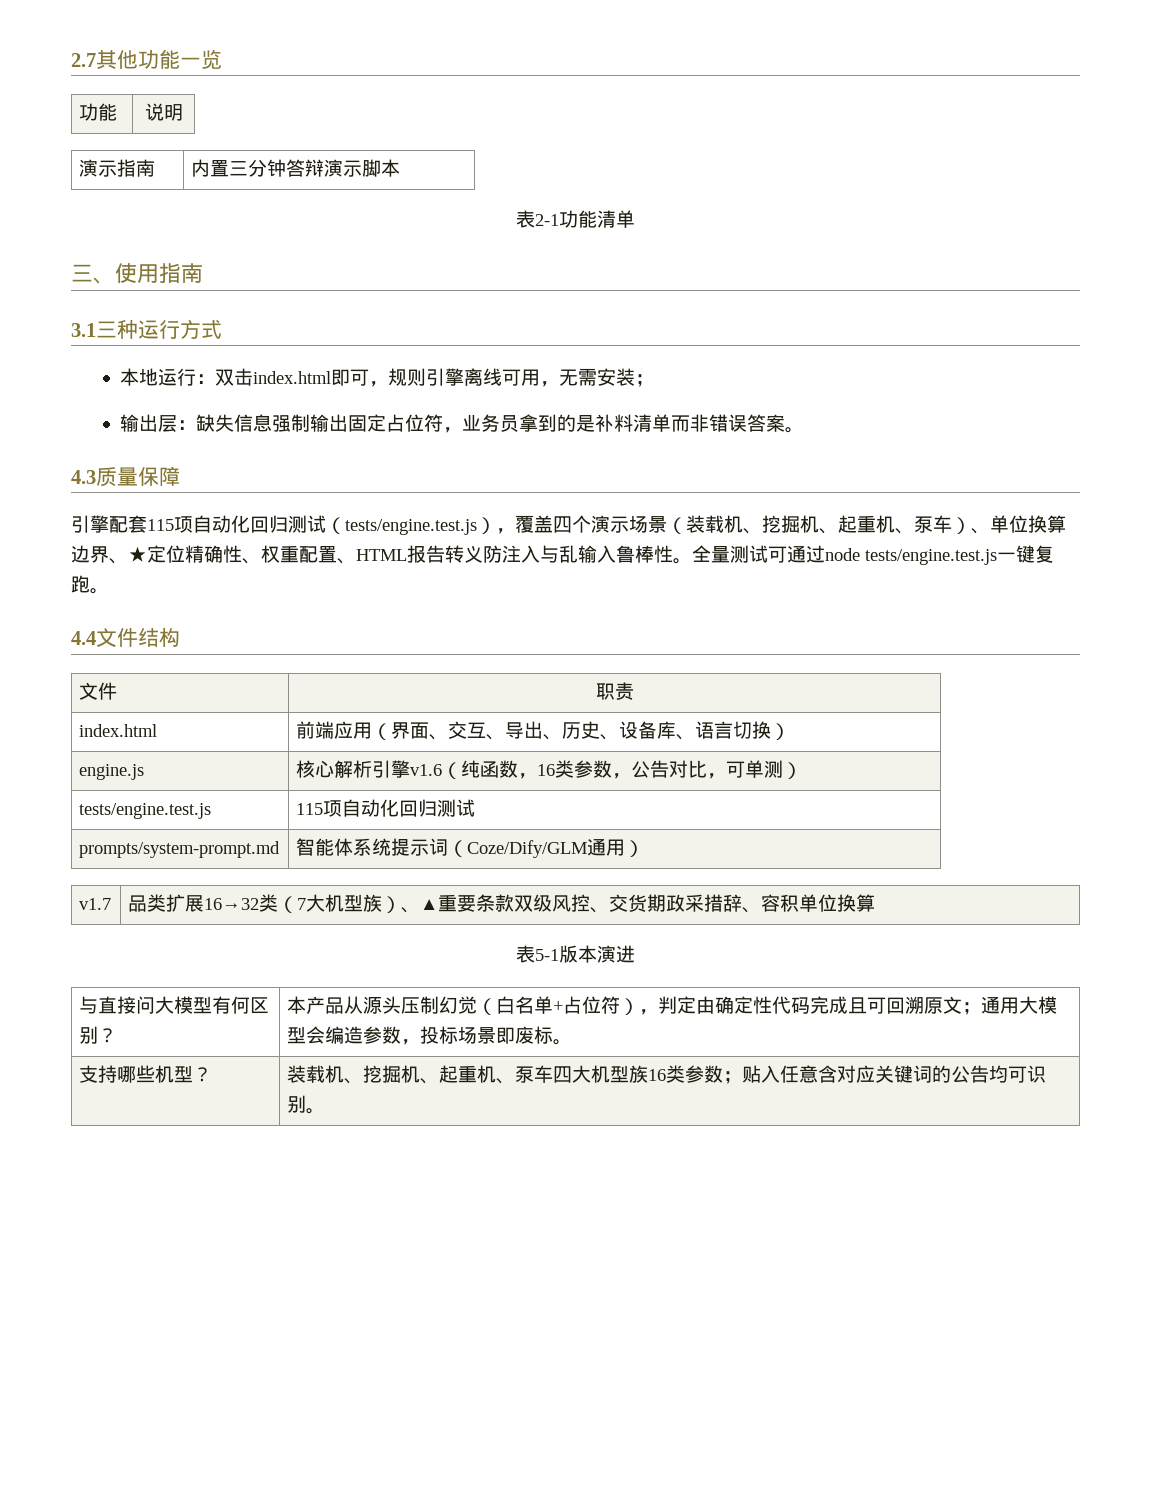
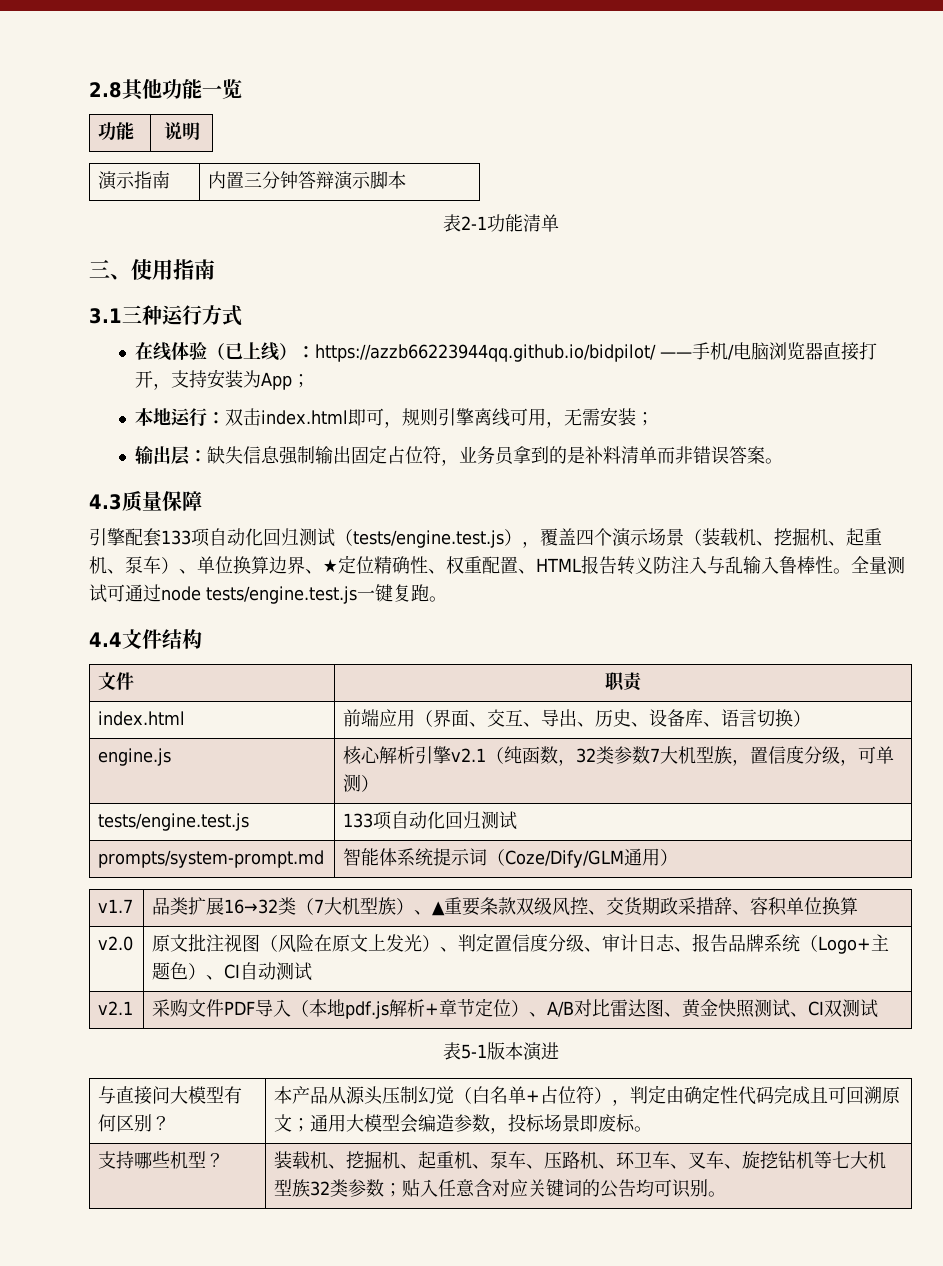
- 2.7其他功能一览
+ 2.8其他功能一览
+ 在线体验（已上线）：https://azzb66223944qq.github.io/bidpilot/ ——手机/电脑浏览器直接打开，支持安装为App；
- 引擎配套115项自动化回归测试（tests/engine.test.js），覆盖四个演示场景（装载机、挖掘机、起重机、泵车）、单位换算边界、★定位精确性、权重配置、HTML报告转义防注入与乱输入鲁棒性。
+ 引擎配套133项自动化回归测试（tests/engine.test.js），覆盖四个演示场景（装载机、挖掘机、起重机、泵车）、单位换算边界、★定位精确性、权重配置、HTML报告转义防注入与乱输入鲁棒性。
- engine.js | 核心解析引擎v1.6（纯函数，16类参数，公告对比，可单测）
+ engine.js | 核心解析引擎v2.1（纯函数，32类参数7大机型族，置信度分级，可单测）
- tests/engine.test.js | 115项自动化回归测试
+ tests/engine.test.js | 133项自动化回归测试
+ v2.0 | 原文批注视图（风险在原文上发光）、判定置信度分级、审计日志、报告品牌系统（Logo+主题色）、CI自动测试
+ v2.1 | 采购文件PDF导入（本地pdf.js解析+章节定位）、A/B对比雷达图、黄金快照测试、CI双测试
- 支持哪些机型？ | 装载机、挖掘机、起重机、泵车四大机型族16类参数；贴入任意含对应关键词的公告均可识别。
+ 支持哪些机型？ | 装载机、挖掘机、起重机、泵车、压路机、环卫车、叉车、旋挖钻机等七大机型族32类参数；贴入任意含对应关键词的公告均可识别。

